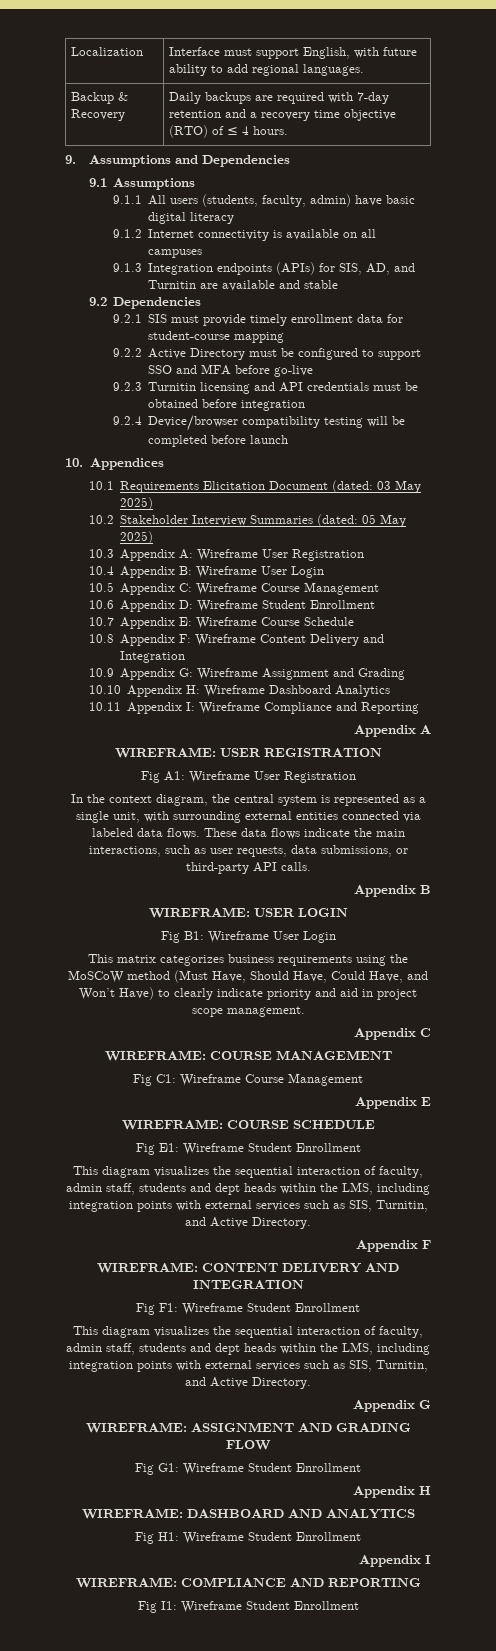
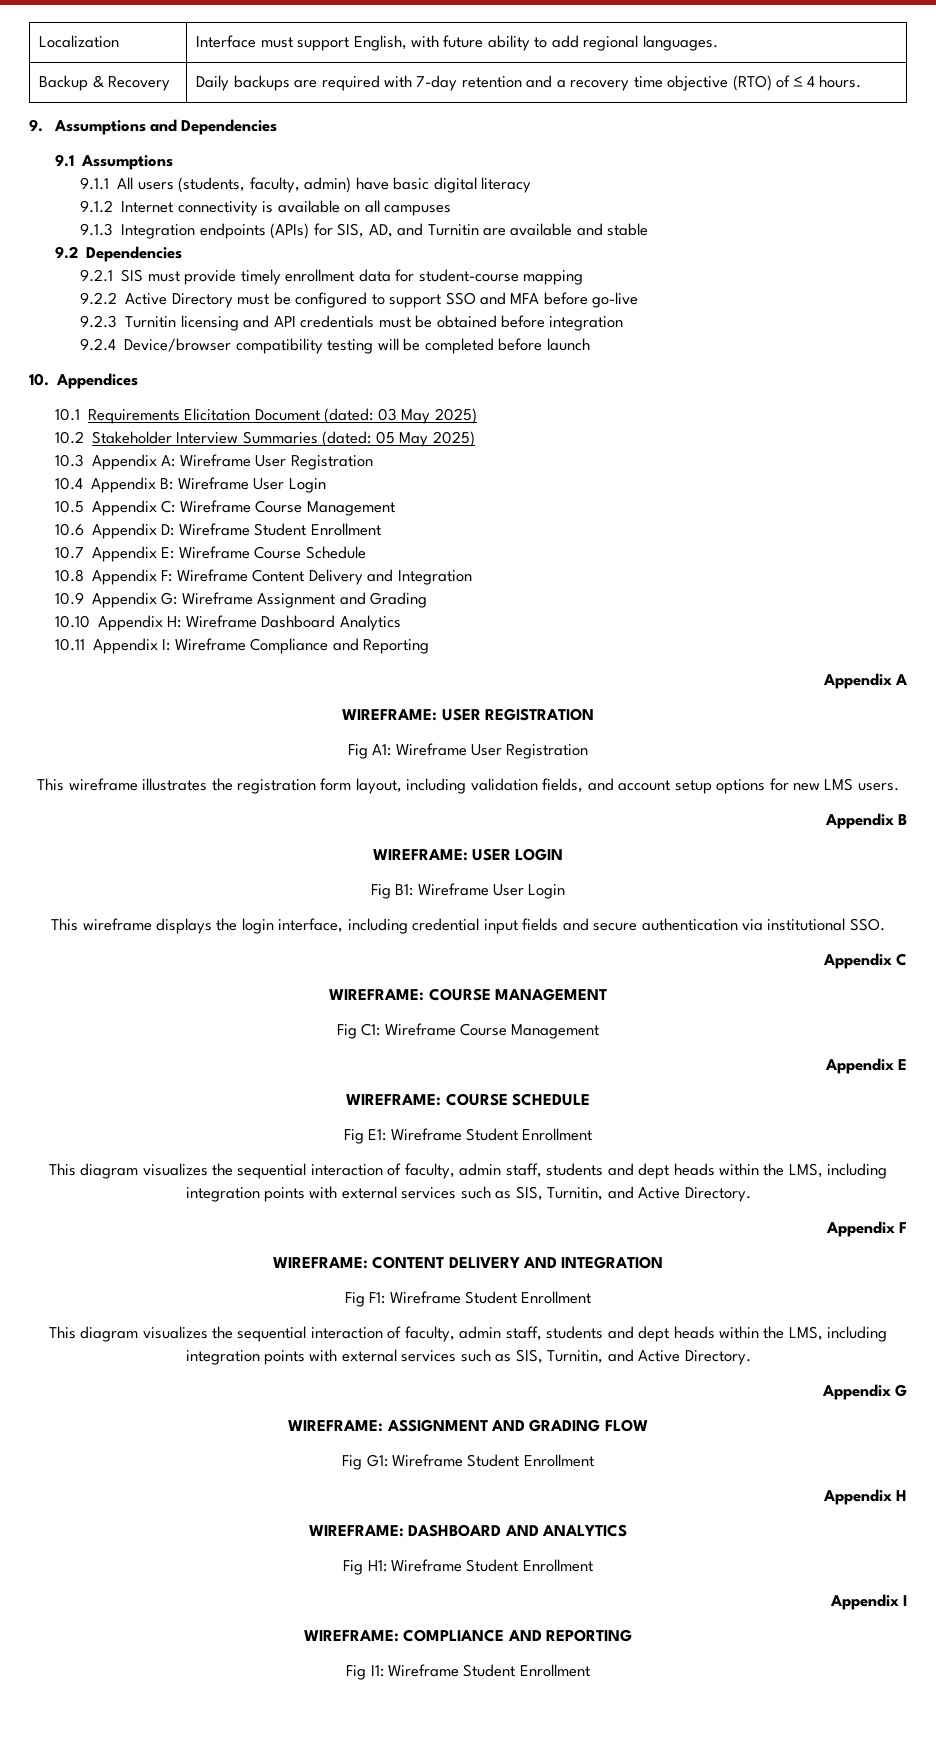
- In the context diagram, the central system is represented as a single unit, with surrounding external entities connected via labeled data flows. These data flows indicate the main interactions, such as user requests, data submissions, or third-party API calls.
+ This wireframe illustrates the registration form layout, including validation fields, and account setup options for new LMS users.
- This matrix categorizes business requirements using the MoSCoW method (Must Have, Should Have, Could Have, and Won’t Have) to clearly indicate priority and aid in project scope management.
+ This wireframe displays the login interface, including credential input fields and secure authentication via institutional SSO.

